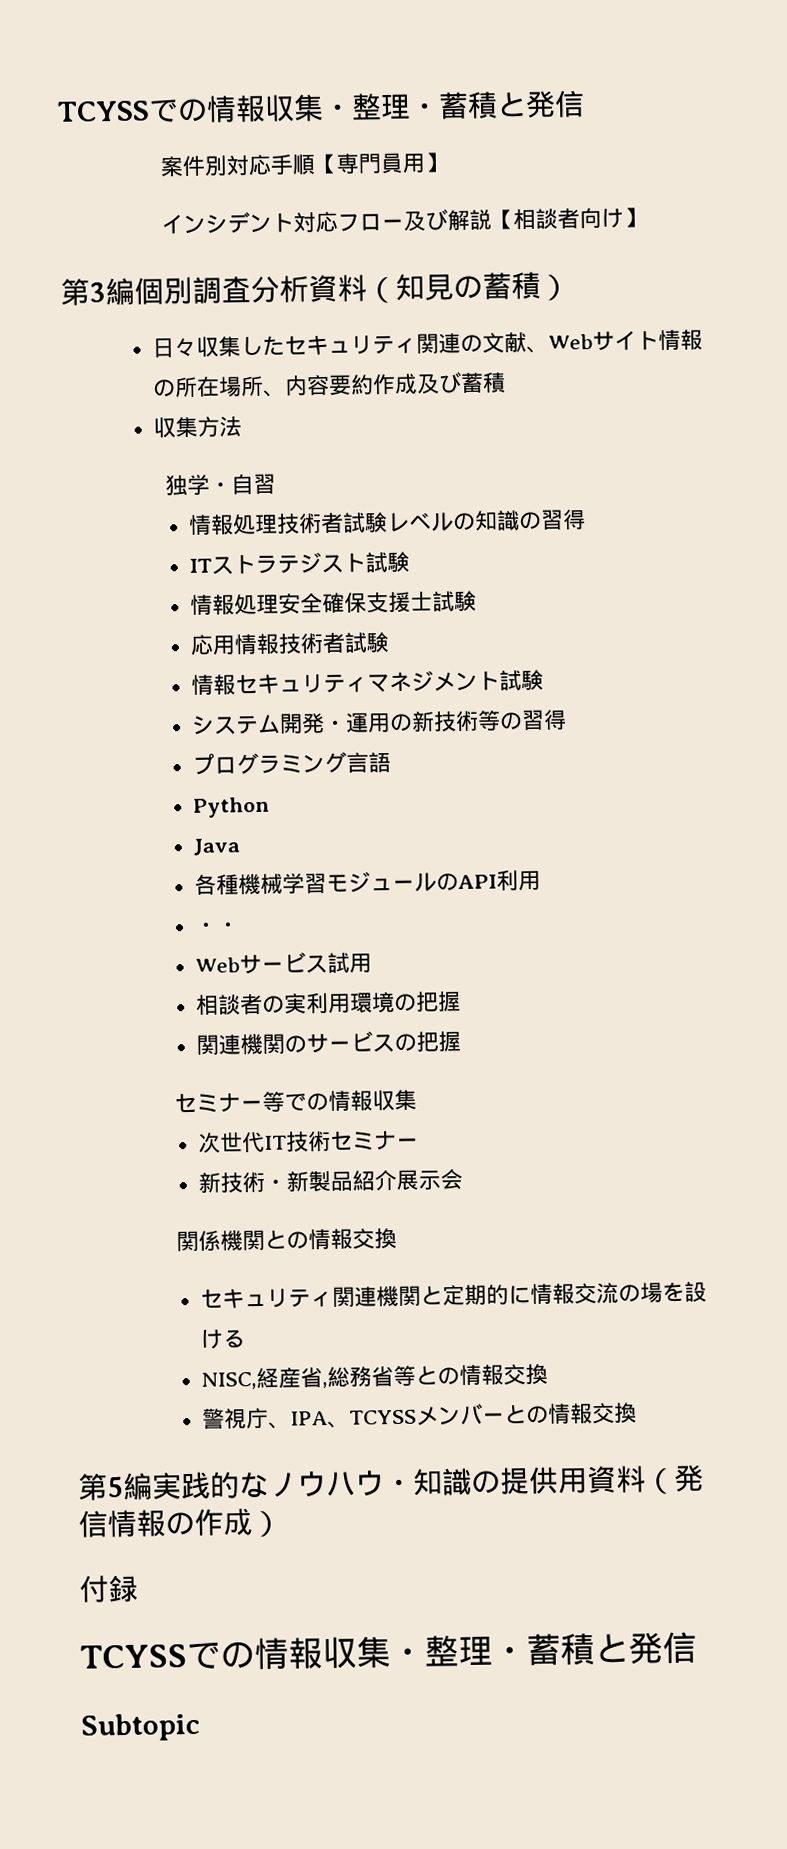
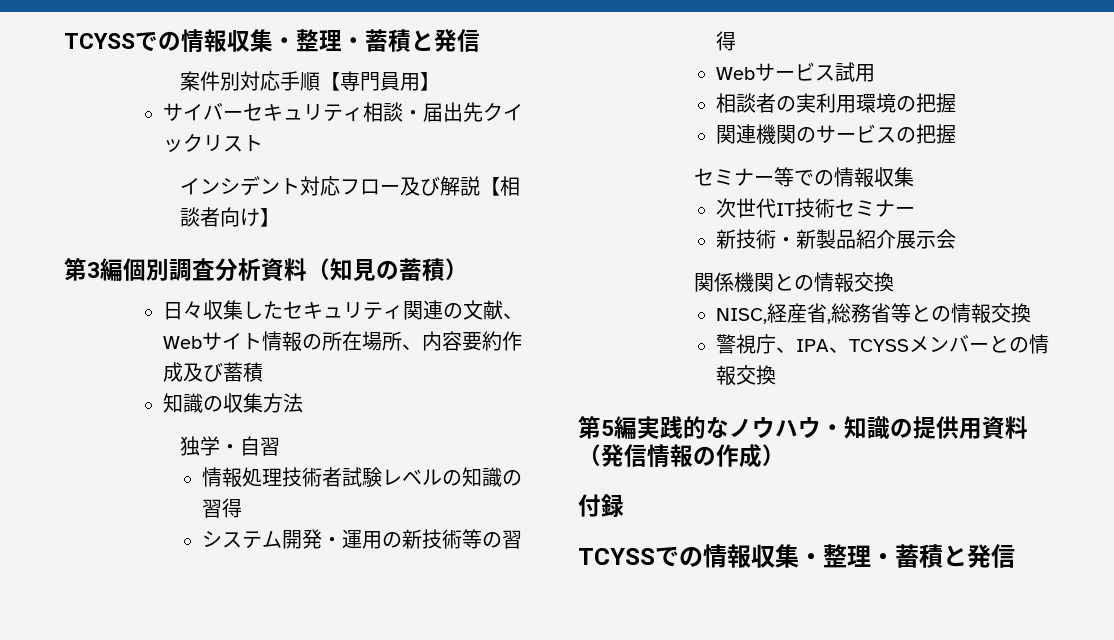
+ サイバーセキュリティ相談・届出先クイックリスト
- 収集方法
+ 知識の収集方法
- ITストラテジスト試験
- 情報処理安全確保支援士試験
- 応用情報技術者試験
- 情報セキュリティマネジメント試験
- プログラミング言語
- Python
- Java
- 各種機械学習モジュールのAPI利用
- ・・
- セキュリティ関連機関と定期的に情報交流の場を設ける
- Subtopic

